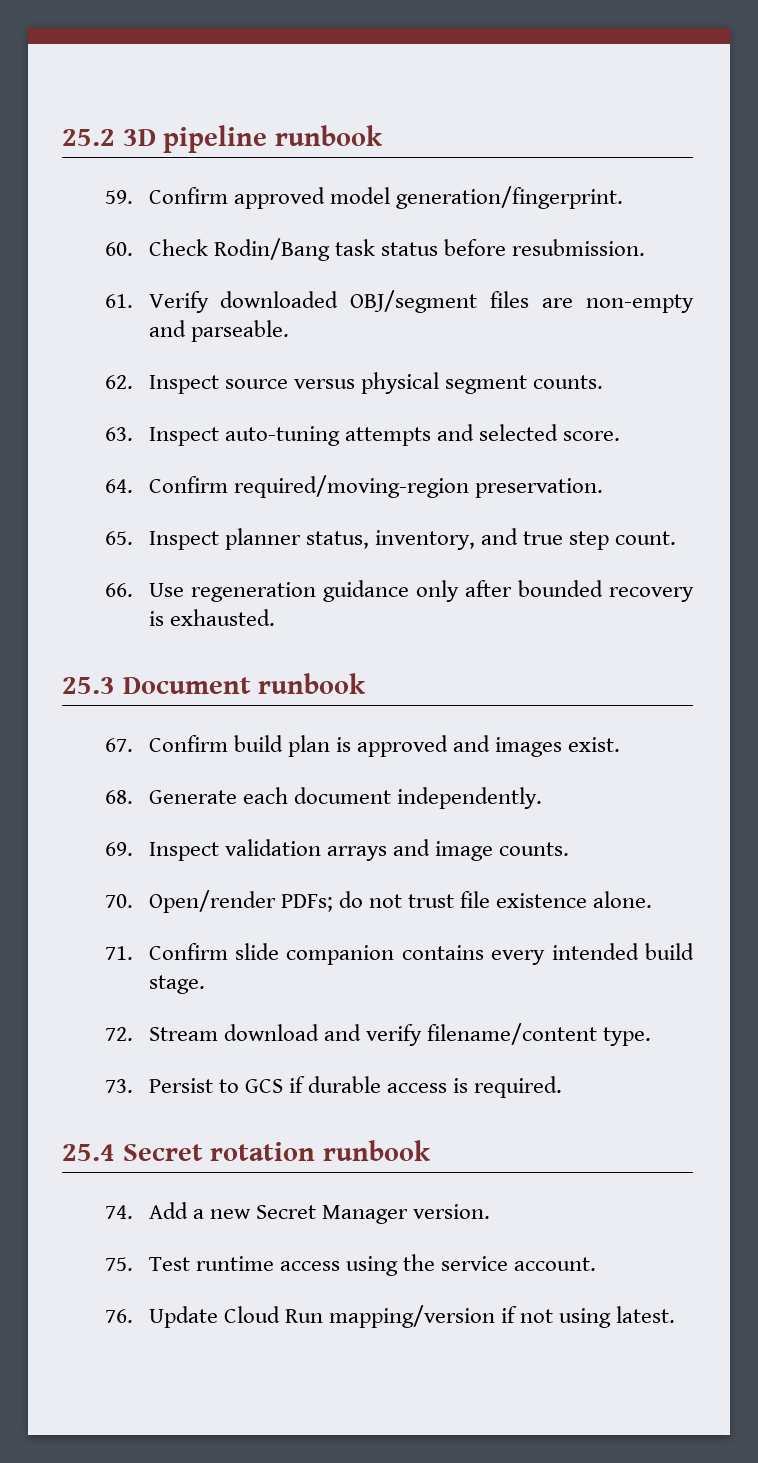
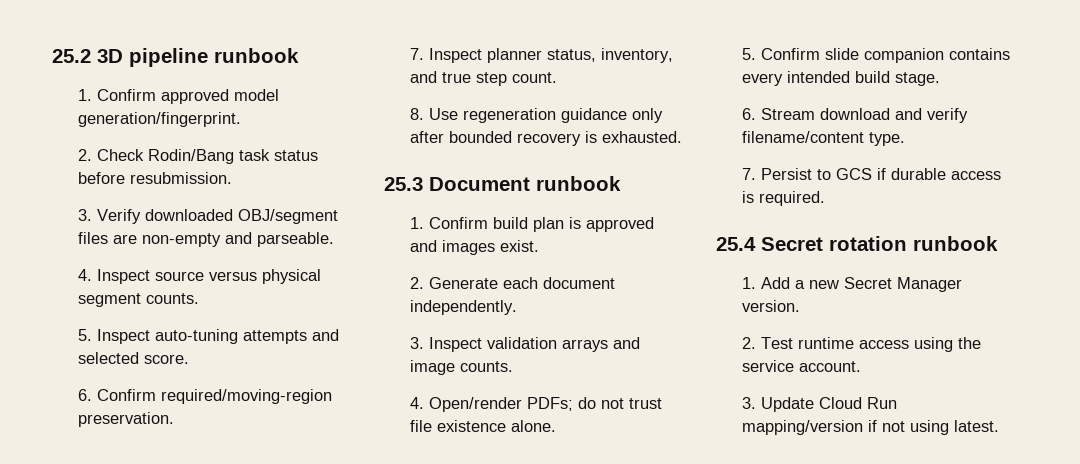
- 59. Confirm approved model generation/fingerprint.
+ 1. Confirm approved model generation/fingerprint.
- 60. Check Rodin/Bang task status before resubmission.
+ 2. Check Rodin/Bang task status before resubmission.
- 61. Verify downloaded OBJ/segment files are non-empty and parseable.
+ 3. Verify downloaded OBJ/segment files are non-empty and parseable.
- 62. Inspect source versus physical segment counts.
+ 4. Inspect source versus physical segment counts.
- 63. Inspect auto-tuning attempts and selected score.
+ 5. Inspect auto-tuning attempts and selected score.
- 64. Confirm required/moving-region preservation.
+ 6. Confirm required/moving-region preservation.
- 65. Inspect planner status, inventory, and true step count.
+ 7. Inspect planner status, inventory, and true step count.
- 66. Use regeneration guidance only after bounded recovery is exhausted.
+ 8. Use regeneration guidance only after bounded recovery is exhausted.
- 67. Confirm build plan is approved and images exist.
+ 1. Confirm build plan is approved and images exist.
- 68. Generate each document independently.
+ 2. Generate each document independently.
- 69. Inspect validation arrays and image counts.
+ 3. Inspect validation arrays and image counts.
- 70. Open/render PDFs; do not trust file existence alone.
+ 4. Open/render PDFs; do not trust file existence alone.
- 71. Confirm slide companion contains every intended build stage.
+ 5. Confirm slide companion contains every intended build stage.
- 72. Stream download and verify filename/content type.
+ 6. Stream download and verify filename/content type.
- 73. Persist to GCS if durable access is required.
+ 7. Persist to GCS if durable access is required.
- 74. Add a new Secret Manager version.
+ 1. Add a new Secret Manager version.
- 75. Test runtime access using the service account.
+ 2. Test runtime access using the service account.
- 76. Update Cloud Run mapping/version if not using latest.
+ 3. Update Cloud Run mapping/version if not using latest.

